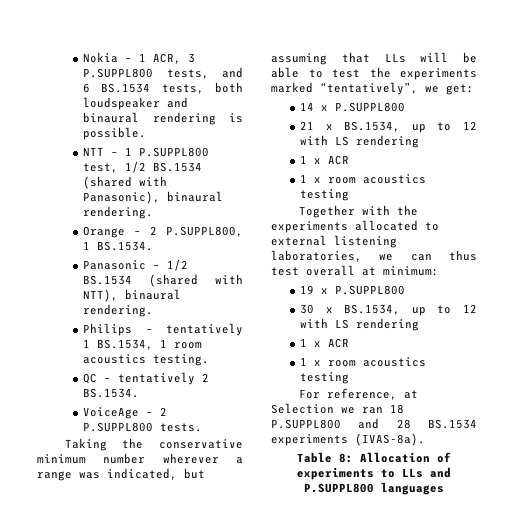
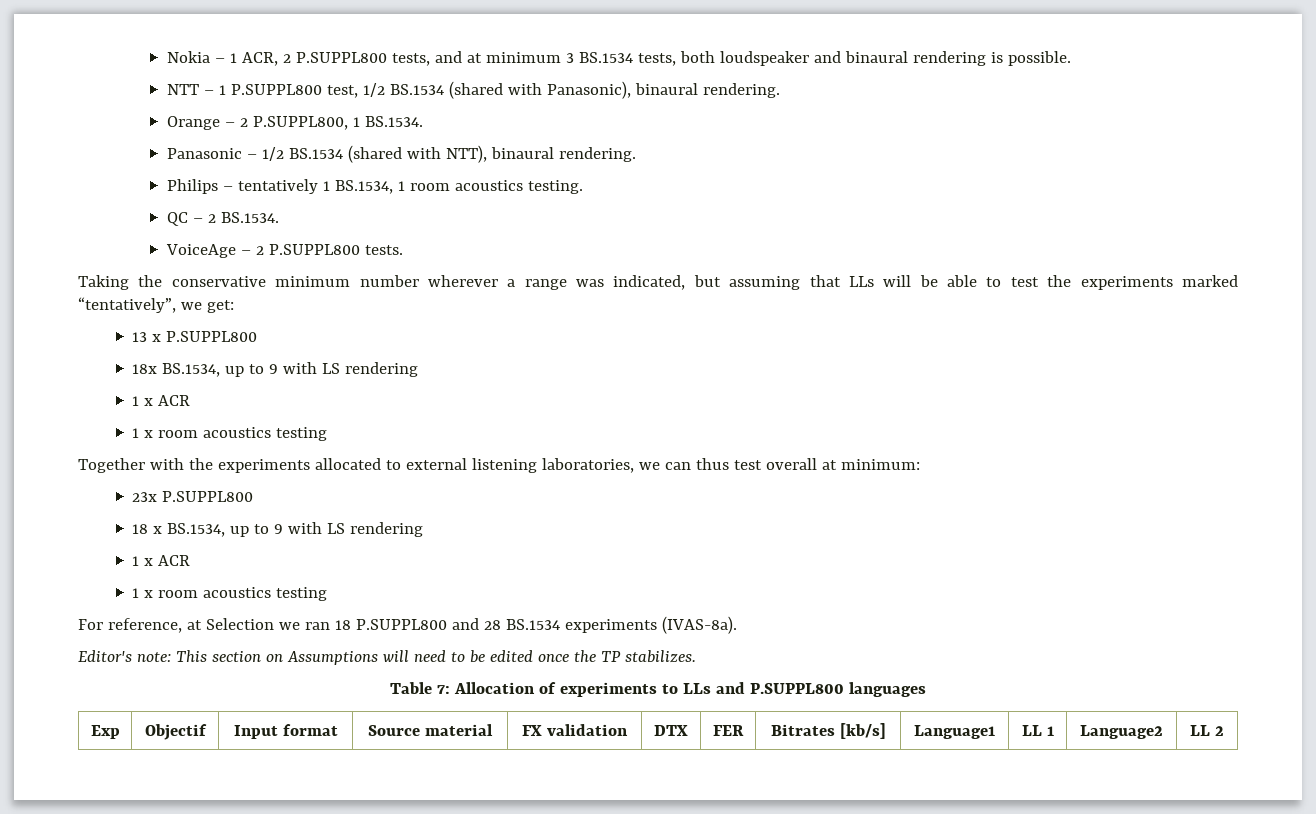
- Nokia – 1 ACR, 3 P.SUPPL800 tests, and 6 BS.1534 tests, both loudspeaker and binaural rendering is possible.
+ Nokia – 1 ACR, 2 P.SUPPL800 tests, and at minimum 3 BS.1534 tests, both loudspeaker and binaural rendering is possible.
- QC – tentatively 2 BS.1534.
+ QC – 2 BS.1534.
- 14 x P.SUPPL800
- 21 x BS.1534, up to 12 with LS rendering
+ 13 x P.SUPPL800
+ 18x BS.1534, up to 9 with LS rendering
- 19 x P.SUPPL800
- 30 x BS.1534, up to 12 with LS rendering
+ 23x P.SUPPL800
+ 18 x BS.1534, up to 9 with LS rendering
+ Editor's note: This section on Assumptions will need to be edited once the TP stabilizes.
- Table 8: Allocation of experiments to LLs and P.SUPPL800 languages
+ Table 7: Allocation of experiments to LLs and P.SUPPL800 languages
+ Exp | Objectif | Input format | Source material | FX validation | DTX | FER | Bitrates [kb/s] | Language1 | LL 1 | Language2 | LL 2

